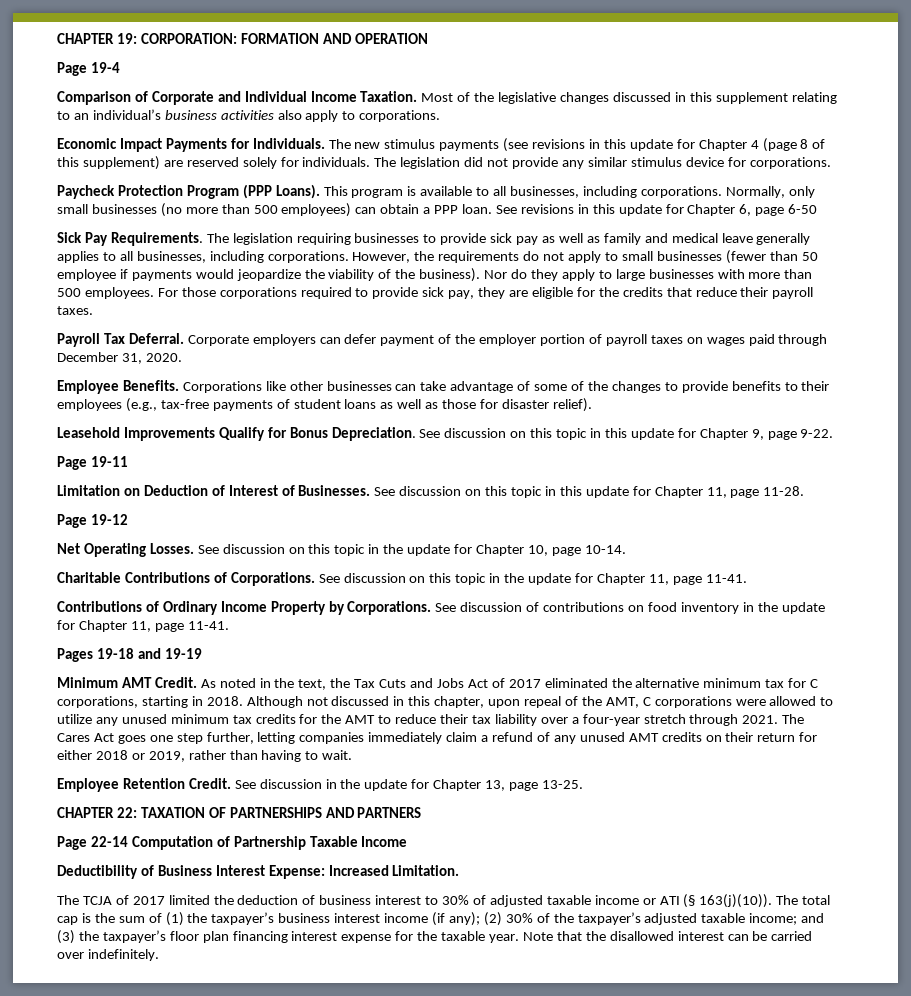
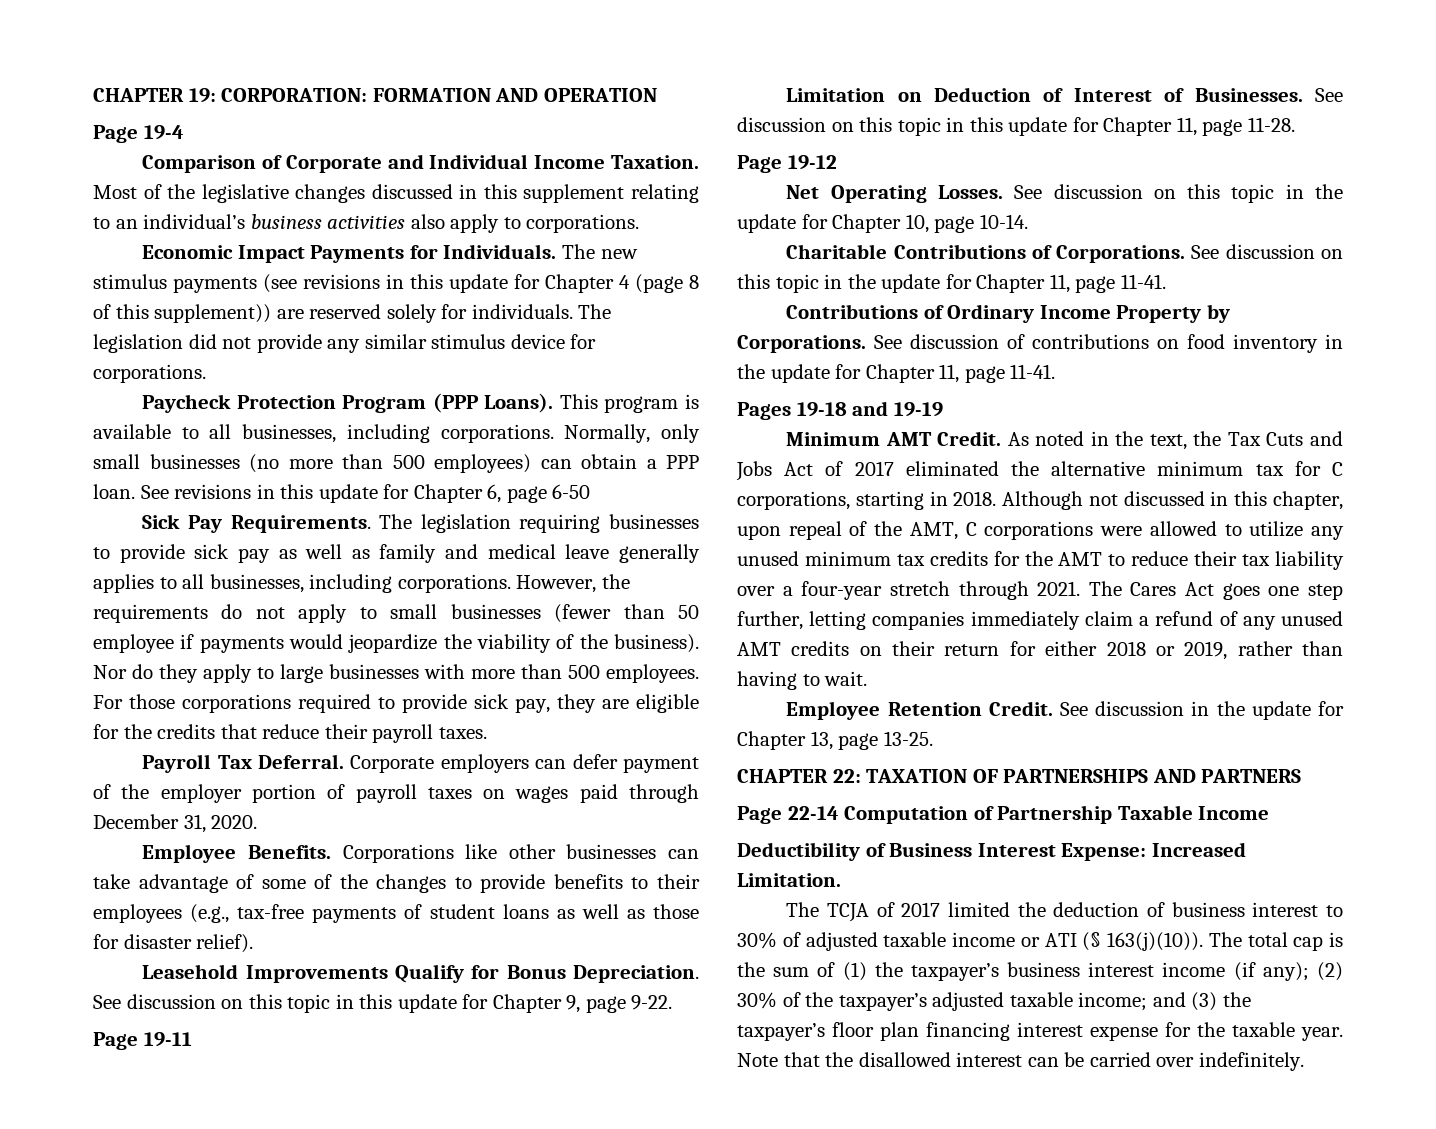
- The new stimulus payments (see revisions in this update for Chapter 4 (page 8 of this supplement) are reserved solely for individuals.
+ The new stimulus payments (see revisions in this update for Chapter 4 (page 8 of this supplement)) are reserved solely for individuals.

